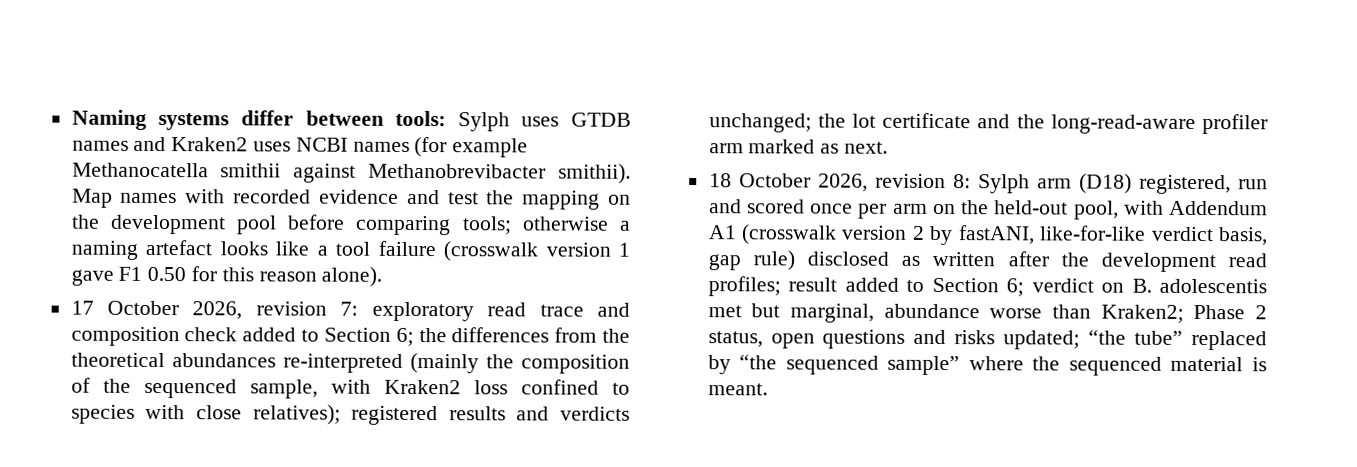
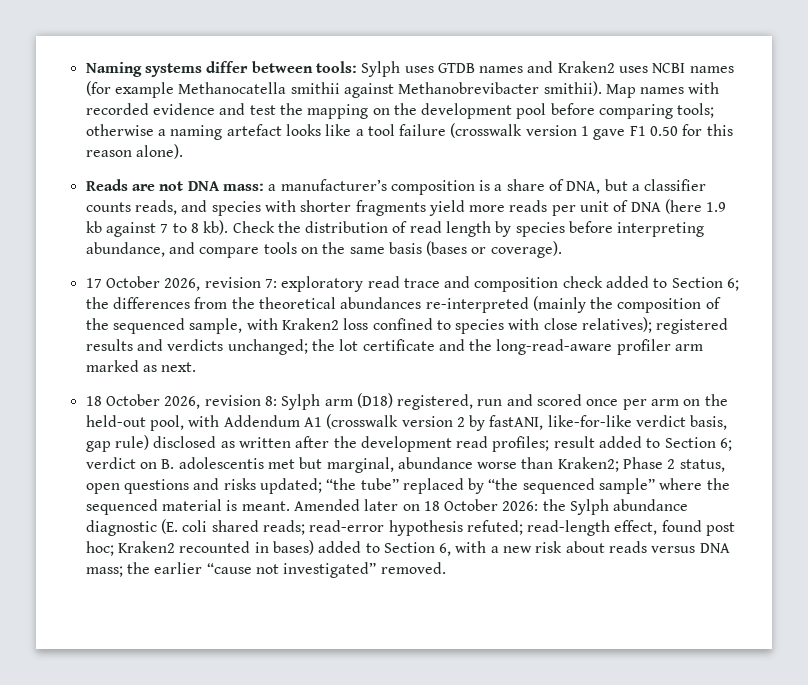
+ Reads are not DNA mass: a manufacturer’s composition is a share of DNA, but a classifier counts reads, and species with shorter fragments yield more reads per unit of DNA (here 1.9 kb against 7 to 8 kb). Check the distribution of read length by species before interpreting abundance, and compare tools on the same basis (bases or coverage).
+ Amended later on 18 October 2026: the Sylph abundance diagnostic (E. coli shared reads; read-error hypothesis refuted; read-length effect, found post hoc; Kraken2 recounted in bases) added to Section 6, with a new risk about reads versus DNA mass; the earlier “cause not investigated” removed.

